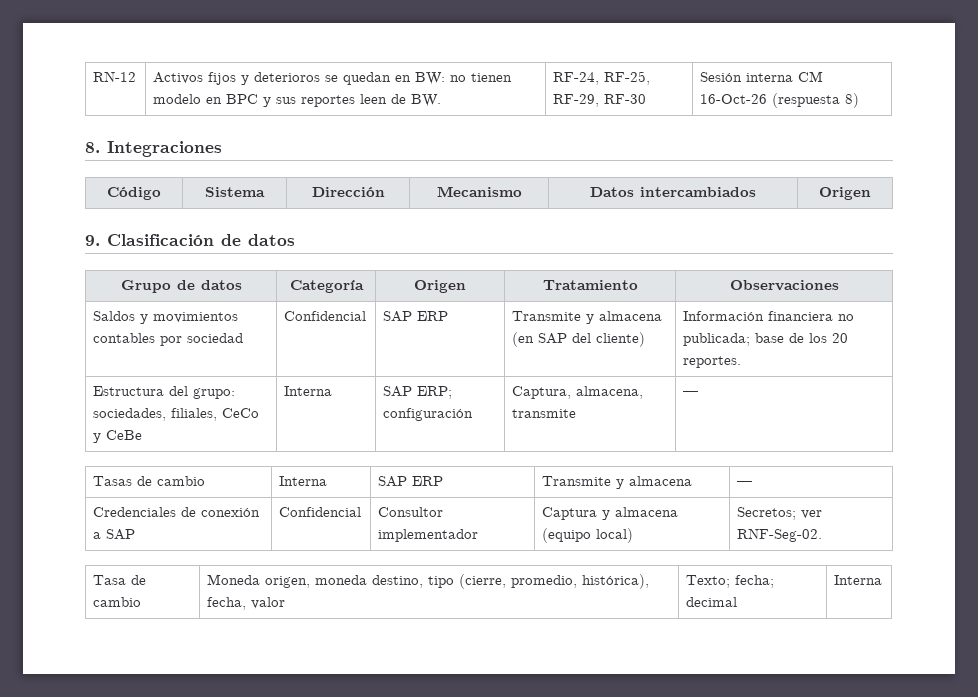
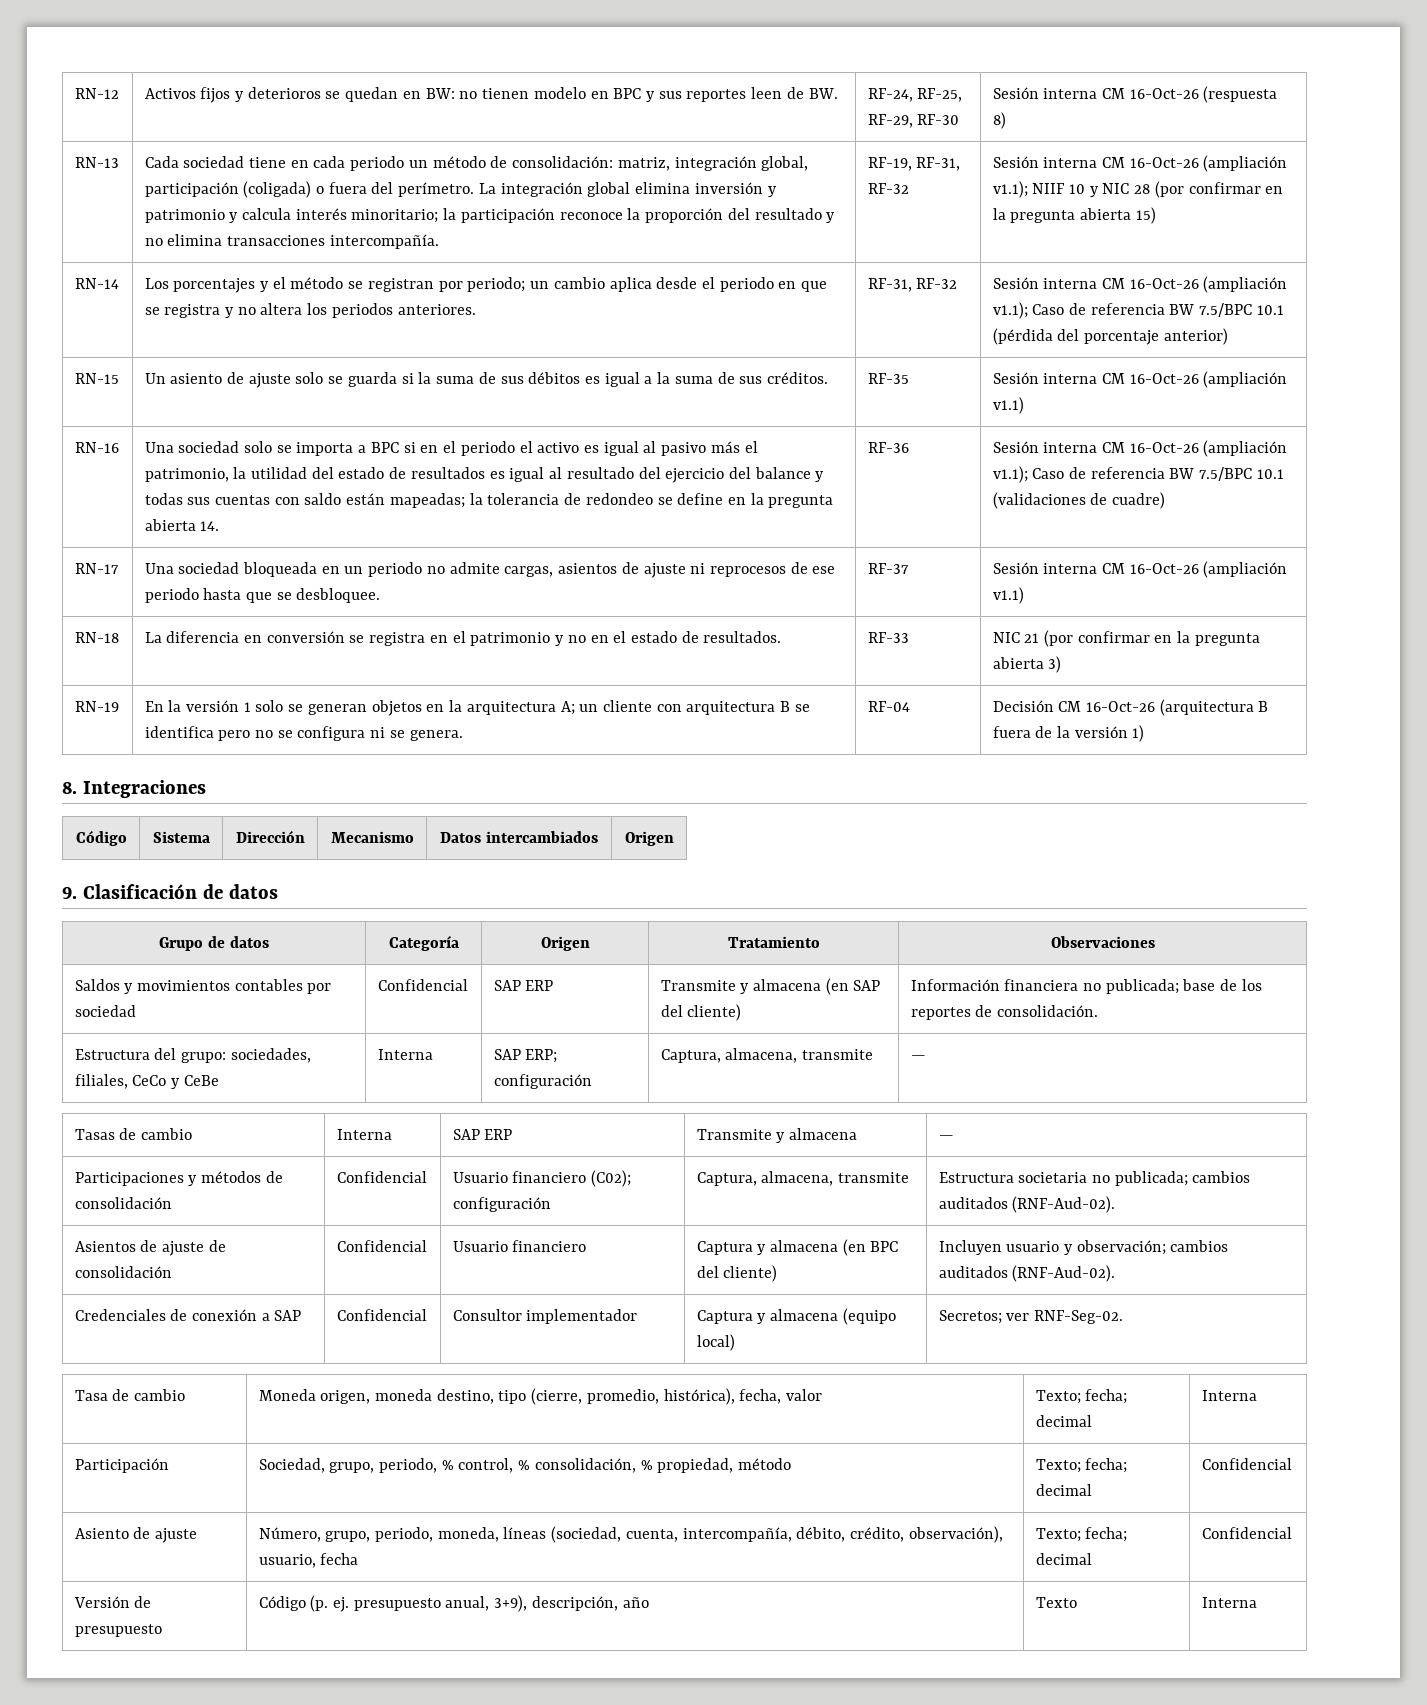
+ RN-13 | Cada sociedad tiene en cada periodo un método de consolidación: matriz, integración global, participación (coligada) o fuera del perímetro. La integración global elimina inversión y patrimonio y calcula interés minoritario; la participación reconoce la proporción del resultado y no elimina transacciones intercompañía. | RF-19, RF-31, RF-32 | Sesión interna CM 16-Oct-26 (ampliación v1.1); NIIF 10 y NIC 28 (por confirmar en la pregunta abierta 15)
+ RN-14 | Los porcentajes y el método se registran por periodo; un cambio aplica desde el periodo en que se registra y no altera los periodos anteriores. | RF-31, RF-32 | Sesión interna CM 16-Oct-26 (ampliación v1.1); Caso de referencia BW 7.5/BPC 10.1 (pérdida del porcentaje anterior)
+ RN-15 | Un asiento de ajuste solo se guarda si la suma de sus débitos es igual a la suma de sus créditos. | RF-35 | Sesión interna CM 16-Oct-26 (ampliación v1.1)
+ RN-16 | Una sociedad solo se importa a BPC si en el periodo el activo es igual al pasivo más el patrimonio, la utilidad del estado de resultados es igual al resultado del ejercicio del balance y todas sus cuentas con saldo están mapeadas; la tolerancia de redondeo se define en la pregunta abierta 14. | RF-36 | Sesión interna CM 16-Oct-26 (ampliación v1.1); Caso de referencia BW 7.5/BPC 10.1 (validaciones de cuadre)
+ RN-17 | Una sociedad bloqueada en un periodo no admite cargas, asientos de ajuste ni reprocesos de ese periodo hasta que se desbloquee. | RF-37 | Sesión interna CM 16-Oct-26 (ampliación v1.1)
+ RN-18 | La diferencia en conversión se registra en el patrimonio y no en el estado de resultados. | RF-33 | NIC 21 (por confirmar en la pregunta abierta 3)
+ RN-19 | En la versión 1 solo se generan objetos en la arquitectura A; un cliente con arquitectura B se identifica pero no se configura ni se genera. | RF-04 | Decisión CM 16-Oct-26 (arquitectura B fuera de la versión 1)
- Saldos y movimientos contables por sociedad | Confidencial | SAP ERP | Transmite y almacena (en SAP del cliente) | Información financiera no publicada; base de los 20 reportes.
+ Saldos y movimientos contables por sociedad | Confidencial | SAP ERP | Transmite y almacena (en SAP del cliente) | Información financiera no publicada; base de los reportes de consolidación.
+ Participaciones y métodos de consolidación | Confidencial | Usuario financiero (C02); configuración | Captura, almacena, transmite | Estructura societaria no publicada; cambios auditados (RNF-Aud-02).
+ Asientos de ajuste de consolidación | Confidencial | Usuario financiero | Captura y almacena (en BPC del cliente) | Incluyen usuario y observación; cambios auditados (RNF-Aud-02).
+ Participación | Sociedad, grupo, periodo, % control, % consolidación, % propiedad, método | Texto; fecha; decimal | Confidencial
+ Asiento de ajuste | Número, grupo, periodo, moneda, líneas (sociedad, cuenta, intercompañía, débito, crédito, observación), usuario, fecha | Texto; fecha; decimal | Confidencial
+ Versión de presupuesto | Código (p. ej. presupuesto anual, 3+9), descripción, año | Texto | Interna

